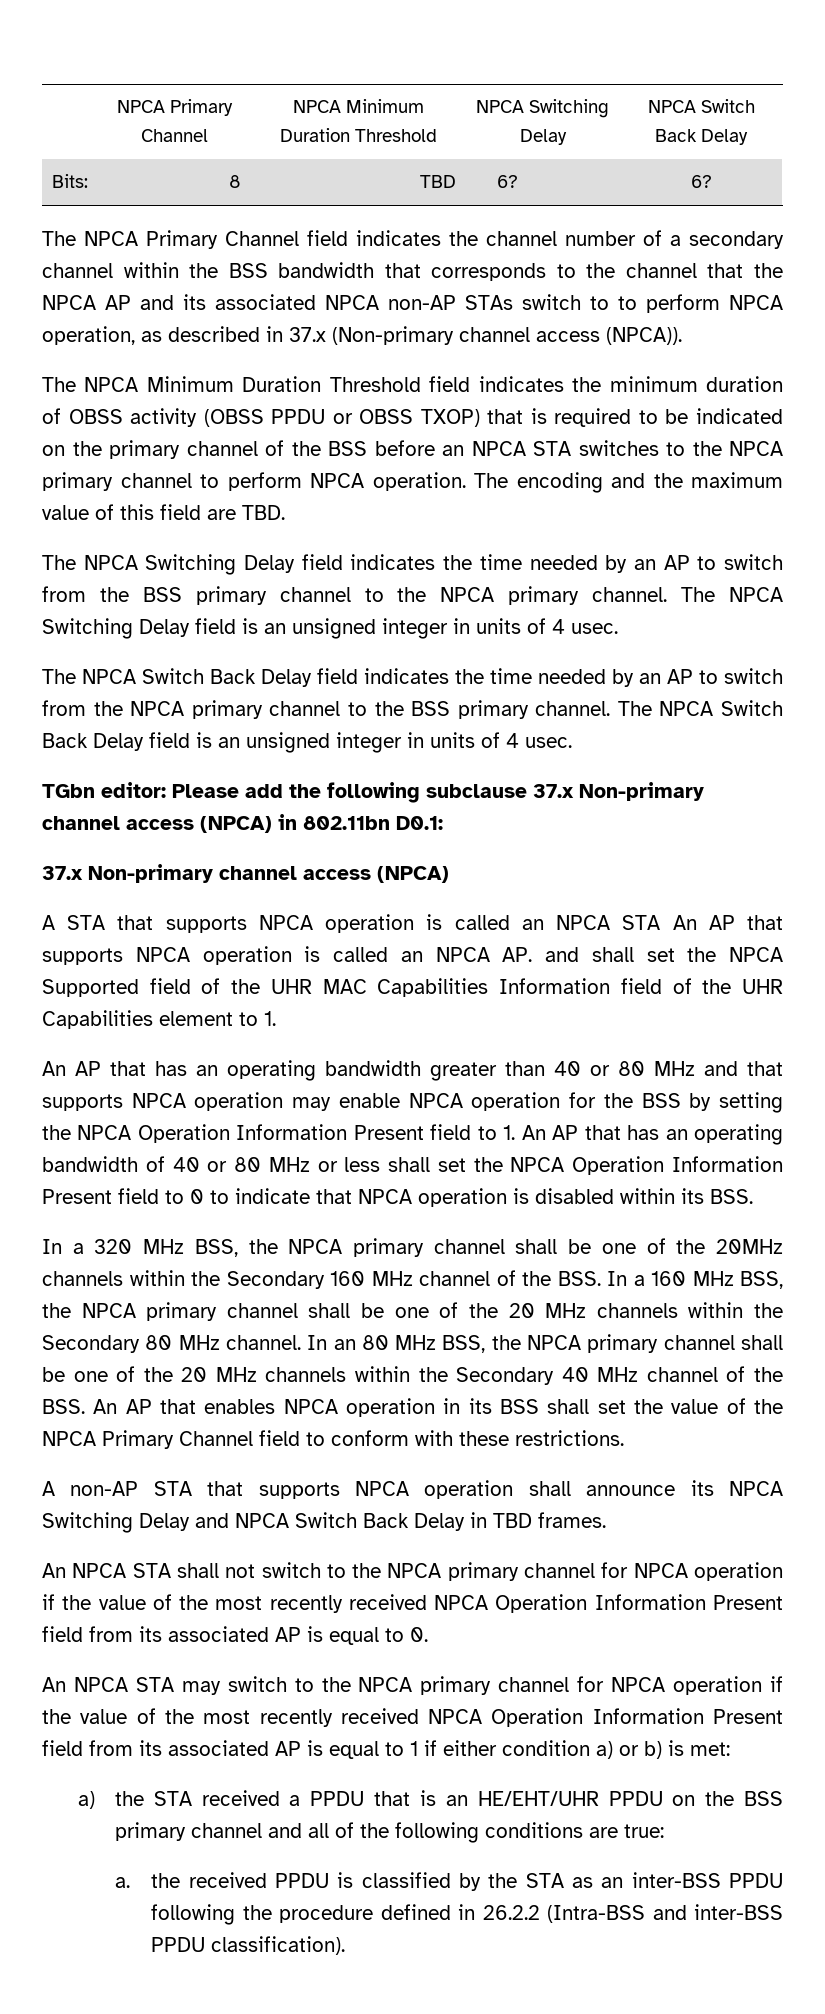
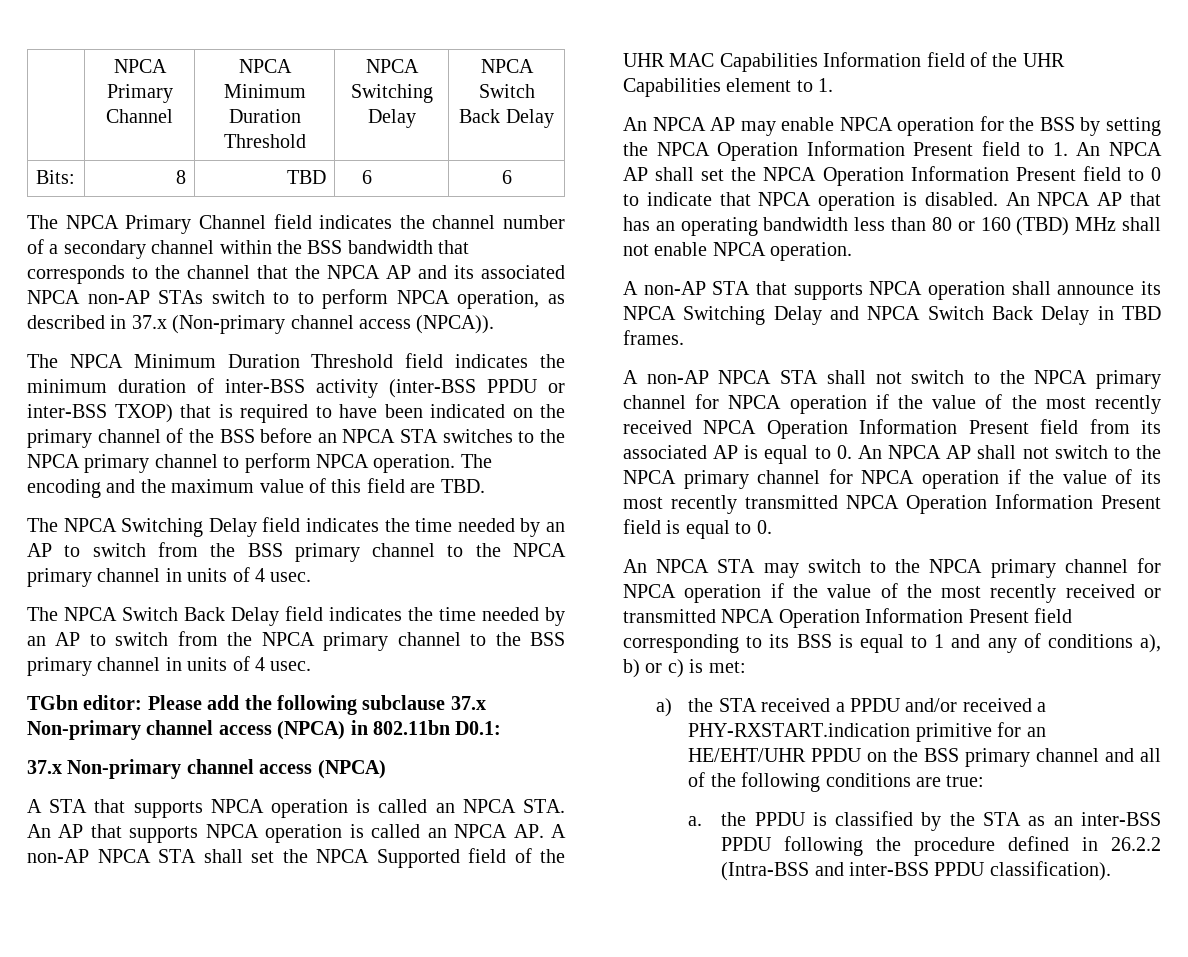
- Bits: | 8 | TBD | 6? | 6?
+ Bits: | 8 | TBD | 6 | 6
- The NPCA Minimum Duration Threshold field indicates the minimum duration of OBSS activity (OBSS PPDU or OBSS TXOP) that is required to be indicated on the primary channel of the BSS before an NPCA STA switches to the NPCA primary channel to perform NPCA operation.
+ The NPCA Minimum Duration Threshold field indicates the minimum duration of inter-BSS activity (inter-BSS PPDU or inter-BSS TXOP) that is required to have been indicated on the primary channel of the BSS before an NPCA STA switches to the NPCA primary channel to perform NPCA operation.
- The NPCA Switching Delay field indicates the time needed by an AP to switch from the BSS primary channel to the NPCA primary channel. The NPCA Switching Delay field is an unsigned integer in units of 4 usec.
+ The NPCA Switching Delay field indicates the time needed by an AP to switch from the BSS primary channel to the NPCA primary channel in units of 4 usec.
- The NPCA Switch Back Delay field indicates the time needed by an AP to switch from the NPCA primary channel to the BSS primary channel. The NPCA Switch Back Delay field is an unsigned integer in units of 4 usec.
+ The NPCA Switch Back Delay field indicates the time needed by an AP to switch from the NPCA primary channel to the BSS primary channel in units of 4 usec.
- A STA that supports NPCA operation is called an NPCA STA An AP that supports NPCA operation is called an NPCA AP. and shall set the NPCA Supported field of the UHR MAC Capabilities Information field of the UHR Capabilities element to 1.
+ A STA that supports NPCA operation is called an NPCA STA. An AP that supports NPCA operation is called an NPCA AP. A non-AP NPCA STA shall set the NPCA Supported field of the UHR MAC Capabilities Information field of the UHR Capabilities element to 1.
- An AP that has an operating bandwidth greater than 40 or 80 MHz and that supports NPCA operation may enable NPCA operation for the BSS by setting the NPCA Operation Information Present field to 1. An AP that has an operating bandwidth of 40 or 80 MHz or less shall set the NPCA Operation Information Present field to 0 to indicate that NPCA operation is disabled within its BSS.
- In a 320 MHz BSS, the NPCA primary channel shall be one of the 20MHz channels within the Secondary 160 MHz channel of the BSS. In a 160 MHz BSS, the NPCA primary channel shall be one of the 20 MHz channels within the Secondary 80 MHz channel. In an 80 MHz BSS, the NPCA primary channel shall be one of the 20 MHz channels within the Secondary 40 MHz channel of the BSS. An AP that enables NPCA operation in its BSS shall set the value of the NPCA Primary Channel field to conform with these restrictions.
+ An NPCA AP may enable NPCA operation for the BSS by setting the NPCA Operation Information Present field to 1. An NPCA AP shall set the NPCA Operation Information Present field to 0 to indicate that NPCA operation is disabled. An NPCA AP that has an operating bandwidth less than 80 or 160 (TBD) MHz shall not enable NPCA operation.
- An NPCA STA shall not switch to the NPCA primary channel for NPCA operation if the value of the most recently received NPCA Operation Information Present field from its associated AP is equal to 0.
+ A non-AP NPCA STA shall not switch to the NPCA primary channel for NPCA operation if the value of the most recently received NPCA Operation Information Present field from its associated AP is equal to 0. An NPCA AP shall not switch to the NPCA primary channel for NPCA operation if the value of its most recently transmitted NPCA Operation Information Present field is equal to 0.
- An NPCA STA may switch to the NPCA primary channel for NPCA operation if the value of the most recently received NPCA Operation Information Present field from its associated AP is equal to 1 if either condition a) or b) is met:
+ An NPCA STA may switch to the NPCA primary channel for NPCA operation if the value of the most recently received or transmitted NPCA Operation Information Present field corresponding to its BSS is equal to 1 and any of conditions a), b) or c) is met:
- a) the STA received a PPDU that is an HE/EHT/UHR PPDU on the BSS primary channel and all of the following conditions are true:
+ a) the STA received a PPDU and/or received a PHY-RXSTART.indication primitive for an HE/EHT/UHR PPDU on the BSS primary channel and all of the following conditions are true:
- a. the received PPDU is classified by the STA as an inter-BSS PPDU following the procedure defined in 26.2.2 (Intra-BSS and inter-BSS PPDU classification).
+ a. the PPDU is classified by the STA as an inter-BSS PPDU following the procedure defined in 26.2.2 (Intra-BSS and inter-BSS PPDU classification).

